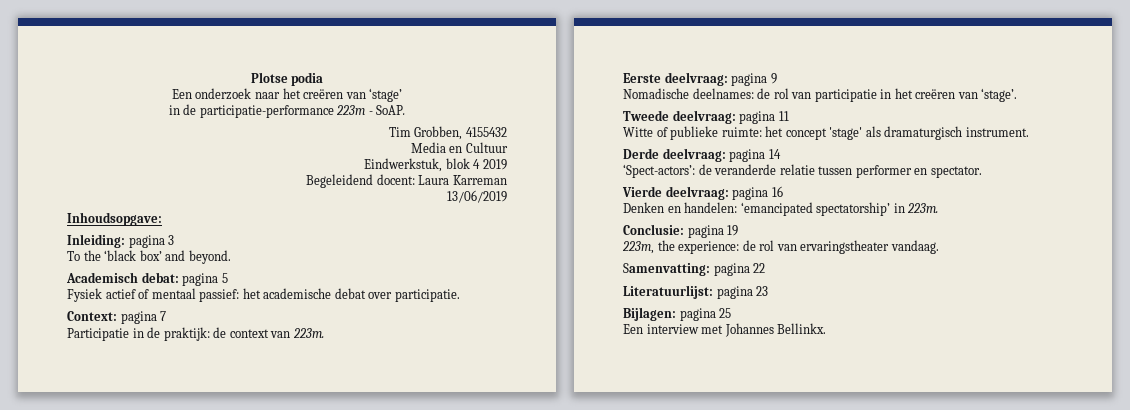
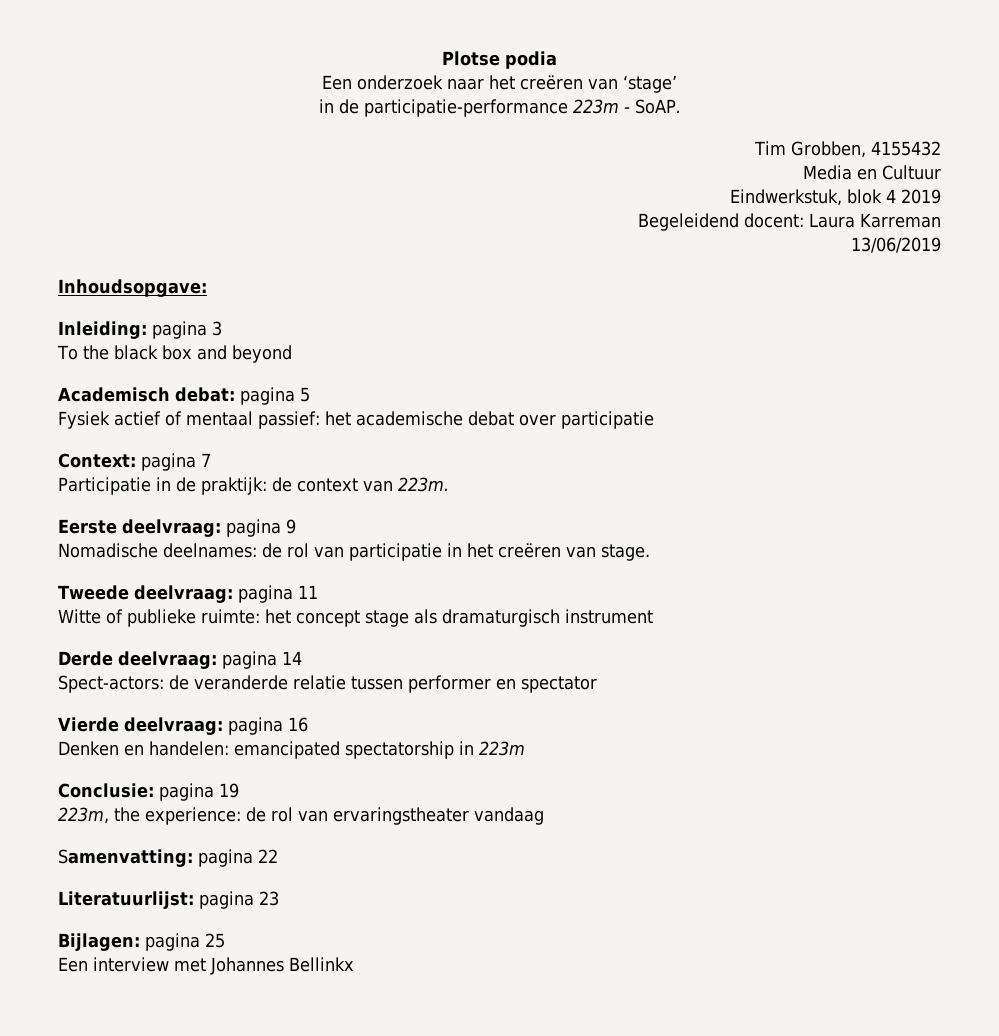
- To the ‘black box’ and beyond.
+ To the black box and beyond
- Fysiek actief of mentaal passief: het academische debat over participatie.
+ Fysiek actief of mentaal passief: het academische debat over participatie
- Nomadische deelnames: de rol van participatie in het creëren van ‘stage’.
+ Nomadische deelnames: de rol van participatie in het creëren van stage.
- Witte of publieke ruimte: het concept 'stage' als dramaturgisch instrument.
+ Witte of publieke ruimte: het concept stage als dramaturgisch instrument
- ‘Spect-actors’: de veranderde relatie tussen performer en spectator.
+ Spect-actors: de veranderde relatie tussen performer en spectator
- Denken en handelen: ‘emancipated spectatorship’ in 223m.
+ Denken en handelen: emancipated spectatorship in 223m
- 223m, the experience: de rol van ervaringstheater vandaag.
+ 223m, the experience: de rol van ervaringstheater vandaag
- Een interview met Johannes Bellinkx.
+ Een interview met Johannes Bellinkx

